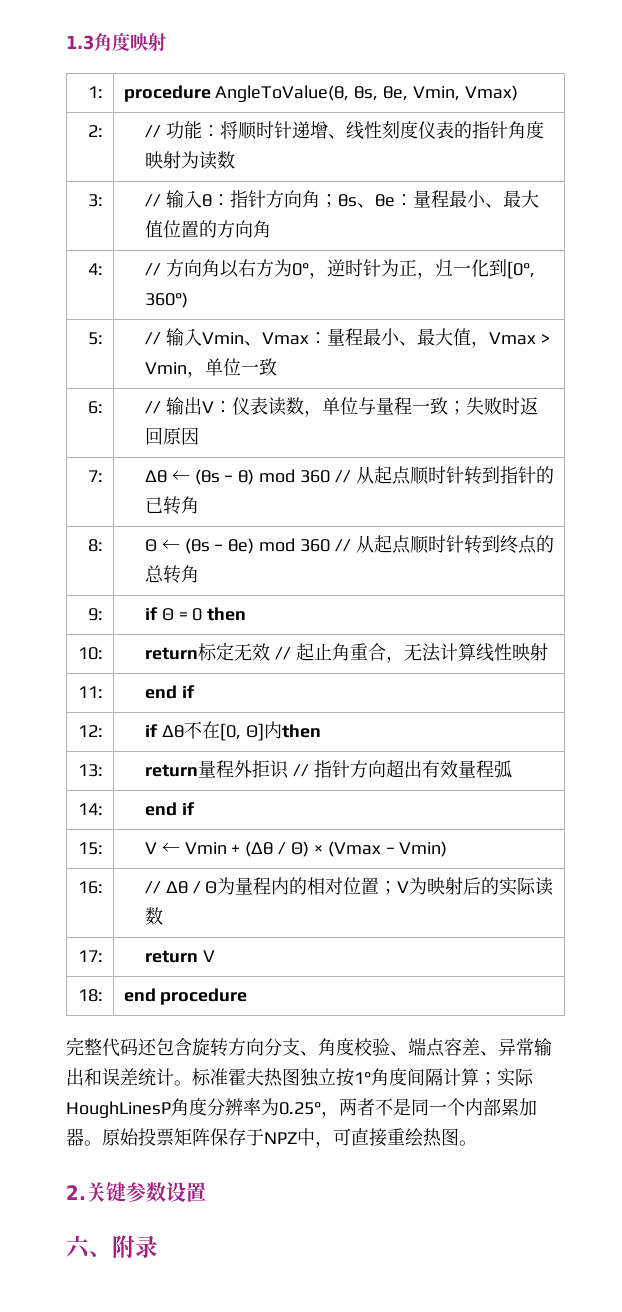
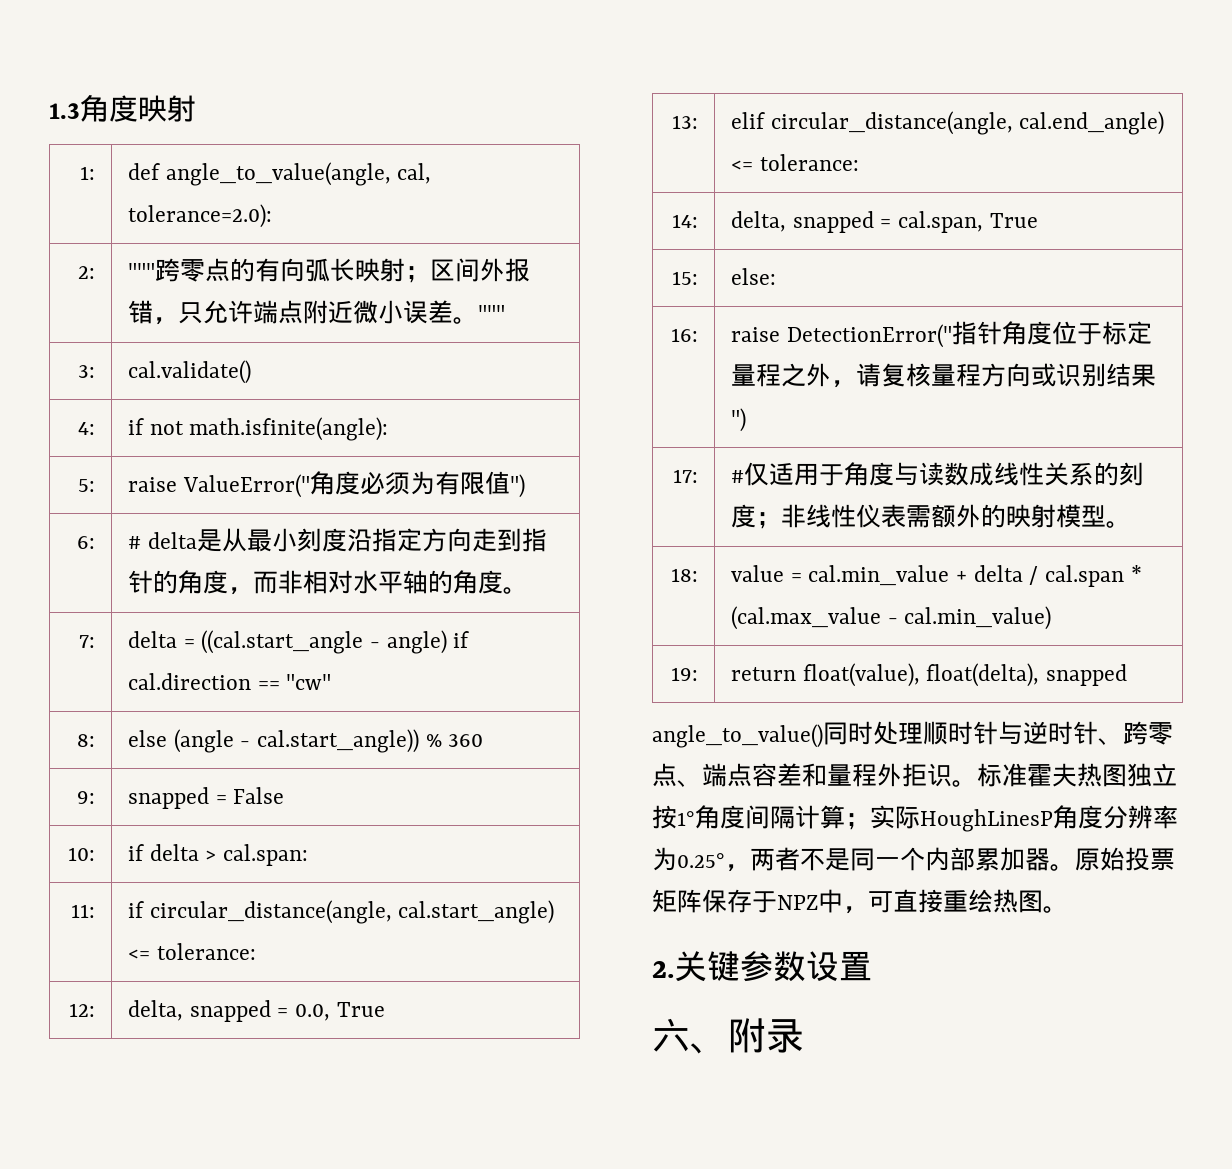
- 1: | procedure AngleToValue(θ, θs, θe, Vmin, Vmax)
- 2: | // 功能：将顺时针递增、线性刻度仪表的指针角度映射为读数
- 3: | // 输入θ：指针方向角；θs、θe：量程最小、最大值位置的方向角
- 4: | // 方向角以右方为0°，逆时针为正，归一化到[0°, 360°)
- 5: | // 输入Vmin、Vmax：量程最小、最大值，Vmax > Vmin，单位一致
- 6: | // 输出V：仪表读数，单位与量程一致；失败时返回原因
- 7: | Δθ ← (θs − θ) mod 360 // 从起点顺时针转到指针的已转角
- 8: | Θ ← (θs − θe) mod 360 // 从起点顺时针转到终点的总转角
- 9: | if Θ = 0 then
- 10: | return标定无效 // 起止角重合，无法计算线性映射
- 11: | end if
- 12: | if Δθ不在[0, Θ]内then
- 13: | return量程外拒识 // 指针方向超出有效量程弧
- 14: | end if
- 15: | V ← Vmin + (Δθ / Θ) × (Vmax − Vmin)
- 16: | // Δθ / Θ为量程内的相对位置；V为映射后的实际读数
- 17: | return V
- 18: | end procedure
- 完整代码还包含旋转方向分支、角度校验、端点容差、异常输出和误差统计。
+ 1: | def angle_to_value(angle, cal, tolerance=2.0):
+ 2: | """跨零点的有向弧长映射；区间外报错，只允许端点附近微小误差。"""
+ 3: | cal.validate()
+ 4: | if not math.isfinite(angle):
+ 5: | raise ValueError("角度必须为有限值")
+ 6: | # delta是从最小刻度沿指定方向走到指针的角度，而非相对水平轴的角度。
+ 7: | delta = ((cal.start_angle - angle) if cal.direction == "cw"
+ 8: | else (angle - cal.start_angle)) % 360
+ 9: | snapped = False
+ 10: | if delta > cal.span:
+ 11: | if circular_distance(angle, cal.start_angle) <= tolerance:
+ 12: | delta, snapped = 0.0, True
+ 13: | elif circular_distance(angle, cal.end_angle) <= tolerance:
+ 14: | delta, snapped = cal.span, True
+ 15: | else:
+ 16: | raise DetectionError("指针角度位于标定量程之外，请复核量程方向或识别结果")
+ 17: | #仅适用于角度与读数成线性关系的刻度；非线性仪表需额外的映射模型。
+ 18: | value = cal.min_value + delta / cal.span * (cal.max_value - cal.min_value)
+ 19: | return float(value), float(delta), snapped
+ angle_to_value()同时处理顺时针与逆时针、跨零点、端点容差和量程外拒识。

